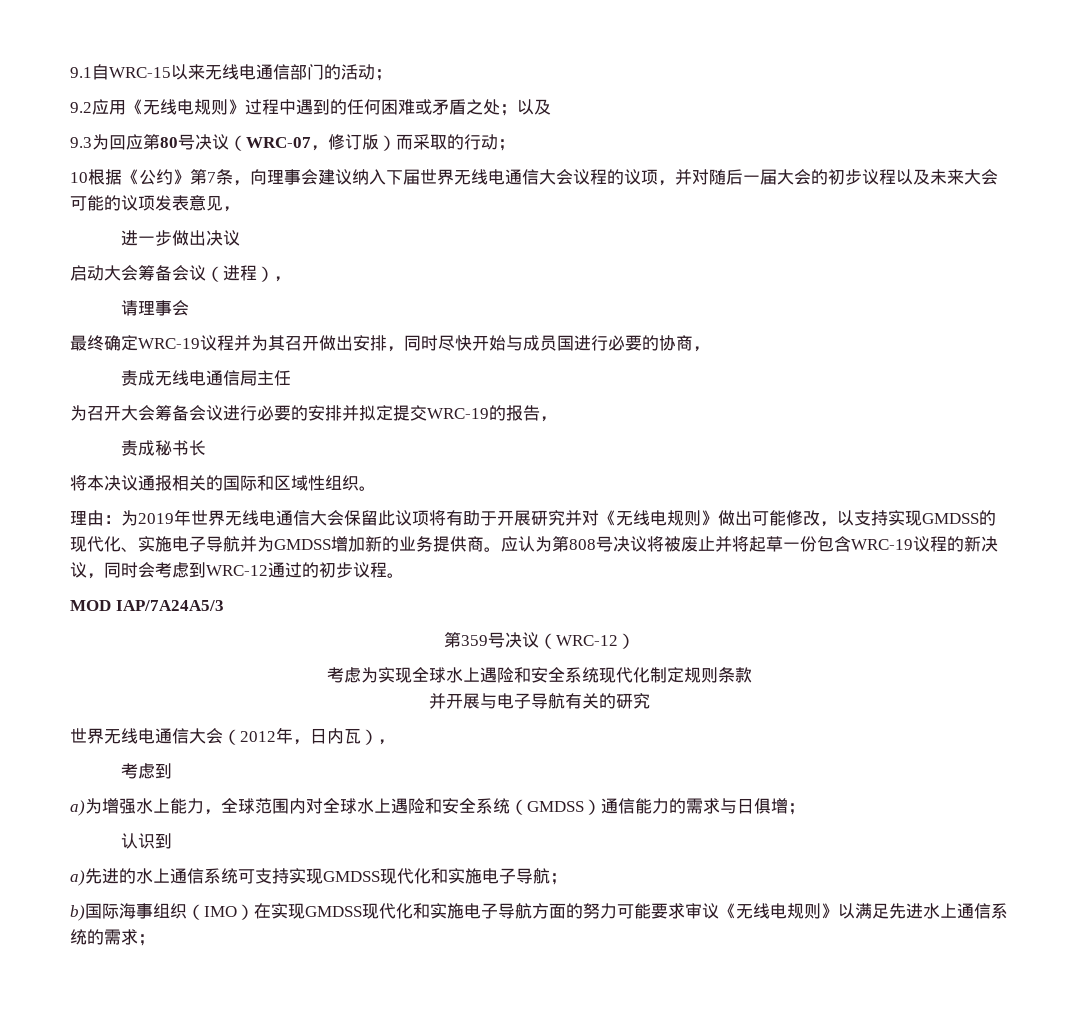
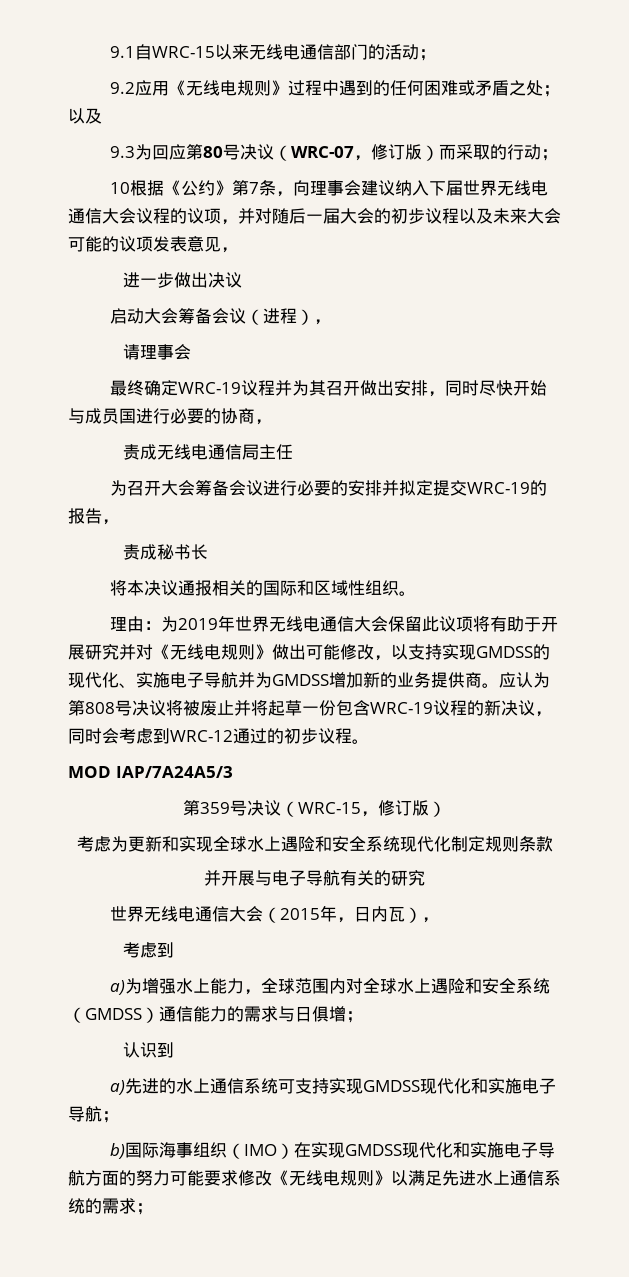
- 第359号决议（WRC-12）
+ 第359号决议（WRC-15，修订版）
- 考虑为实现全球水上遇险和安全系统现代化制定规则条款
+ 考虑为更新和实现全球水上遇险和安全系统现代化制定规则条款
- 世界无线电通信大会（2012年，日内瓦），
+ 世界无线电通信大会（2015年，日内瓦），
- b)国际海事组织（IMO）在实现GMDSS现代化和实施电子导航方面的努力可能要求审议《无线电规则》以满足先进水上通信系统的需求；
+ b)国际海事组织（IMO）在实现GMDSS现代化和实施电子导航方面的努力可能要求修改《无线电规则》以满足先进水上通信系统的需求；

